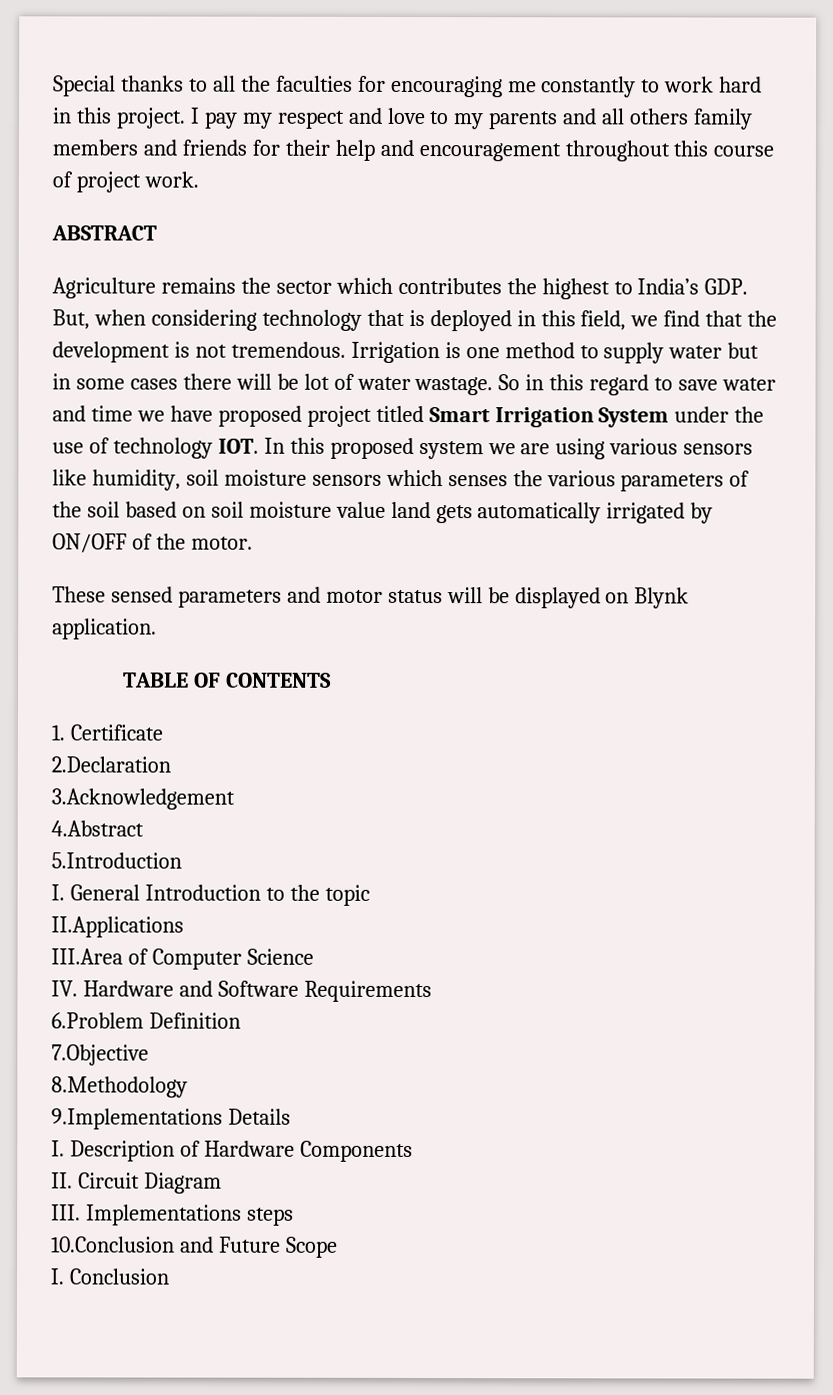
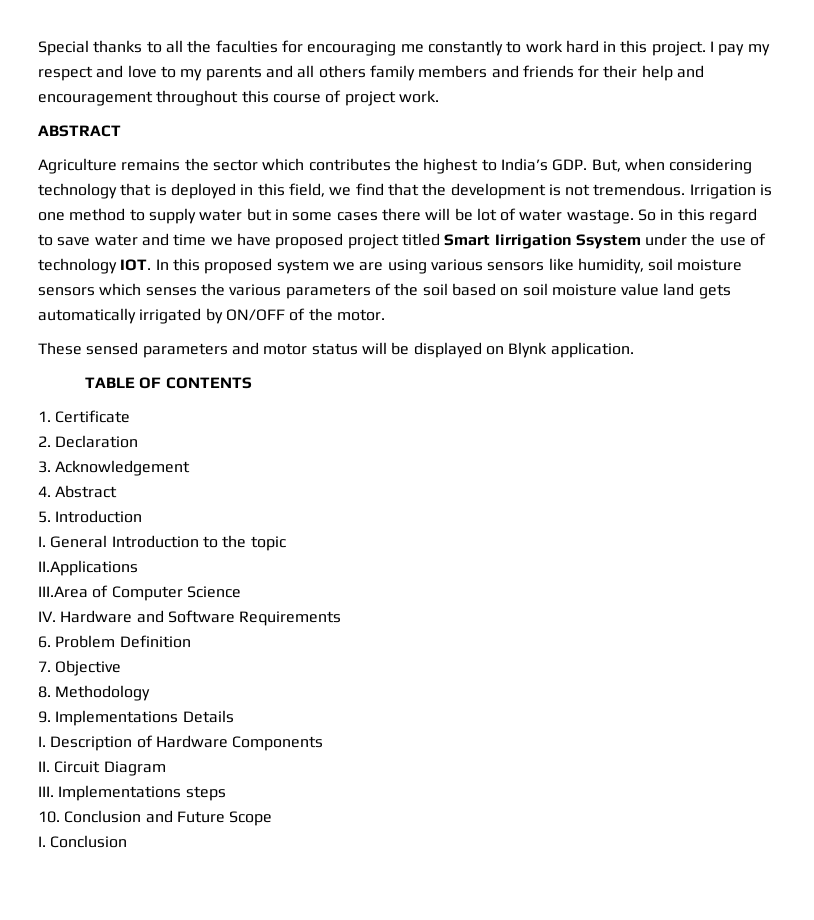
- So in this regard to save water and time we have proposed project titled Smart Irrigation System under the use of technology IOT. In this proposed system we are using various sensors like humidity, soil moisture sensors which senses the various parameters of the soil based on soil moisture value land gets automatically irrigated by ON/OFF of the motor.
+ So in this regard to save water and time we have proposed project titled Smart Iirrigation Ssystem under the use of technology IOT. In this proposed system we are using various sensors like humidity, soil moisture sensors which senses the various parameters of the soil based on soil moisture value land gets automatically irrigated by ON/OFF of the motor.
- 2.Declaration
- 3.Acknowledgement
- 4.Abstract
- 5.Introduction
+ 2. Declaration
+ 3. Acknowledgement
+ 4. Abstract
+ 5. Introduction
- 6.Problem Definition
+ 6. Problem Definition
- 7.Objective
- 8.Methodology
- 9.Implementations Details
+ 7. Objective
+ 8. Methodology
+ 9. Implementations Details
- 10.Conclusion and Future Scope
+ 10. Conclusion and Future Scope

